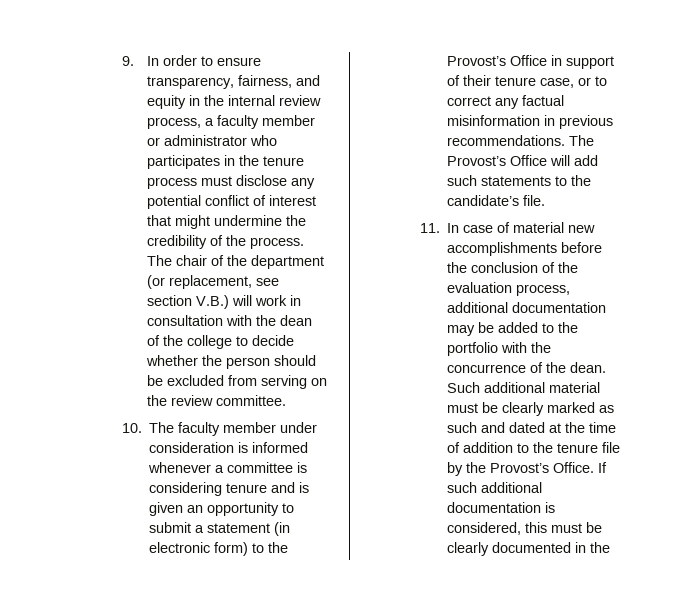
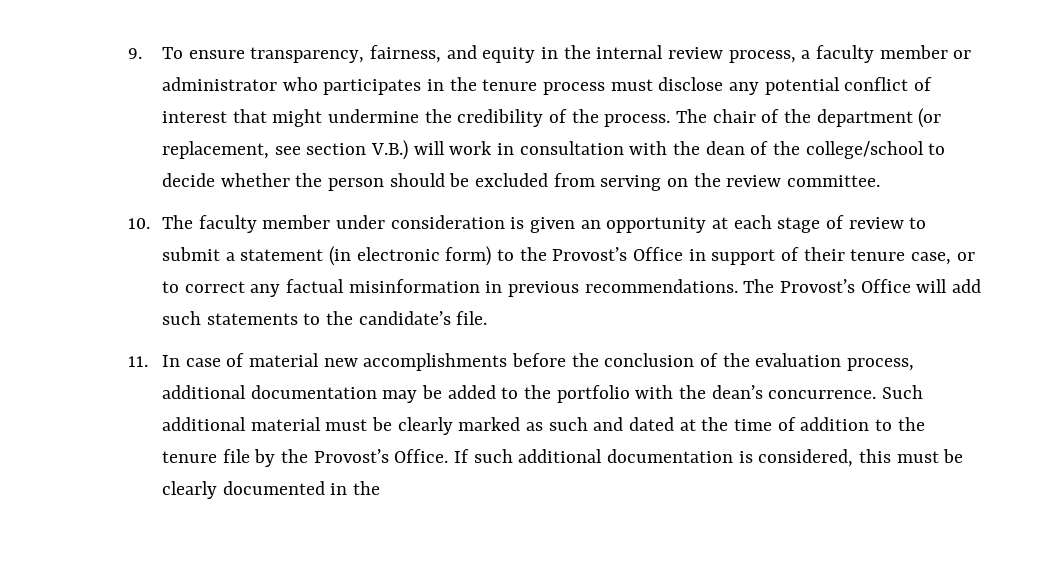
- 9. In order to ensure transparency, fairness, and equity in the internal review process, a faculty member or administrator who participates in the tenure process must disclose any potential conflict of interest that might undermine the credibility of the process.
+ 9. To ensure transparency, fairness, and equity in the internal review process, a faculty member or administrator who participates in the tenure process must disclose any potential conflict of interest that might undermine the credibility of the process.
- The chair of the department (or replacement, see section V.B.) will work in consultation with the dean of the college to decide whether the person should be excluded from serving on the review committee.
+ The chair of the department (or replacement, see section V.B.) will work in consultation with the dean of the college/school to decide whether the person should be excluded from serving on the review committee.
- 10. The faculty member under consideration is informed whenever a committee is considering tenure and is given an opportunity to submit a statement (in electronic form) to the Provost’s Office in support of their tenure case, or to correct any factual misinformation in previous recommendations.
+ 10. The faculty member under consideration is given an opportunity at each stage of review to submit a statement (in electronic form) to the Provost’s Office in support of their tenure case, or to correct any factual misinformation in previous recommendations.
- 11. In case of material new accomplishments before the conclusion of the evaluation process, additional documentation may be added to the portfolio with the concurrence of the dean.
+ 11. In case of material new accomplishments before the conclusion of the evaluation process, additional documentation may be added to the portfolio with the dean’s concurrence.

